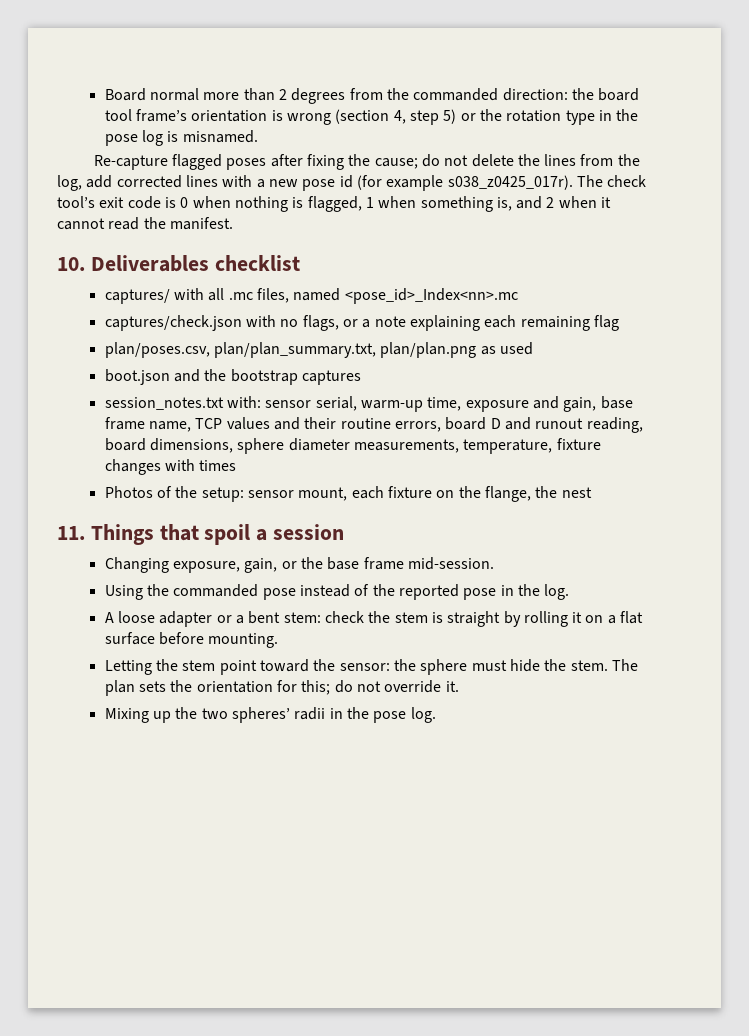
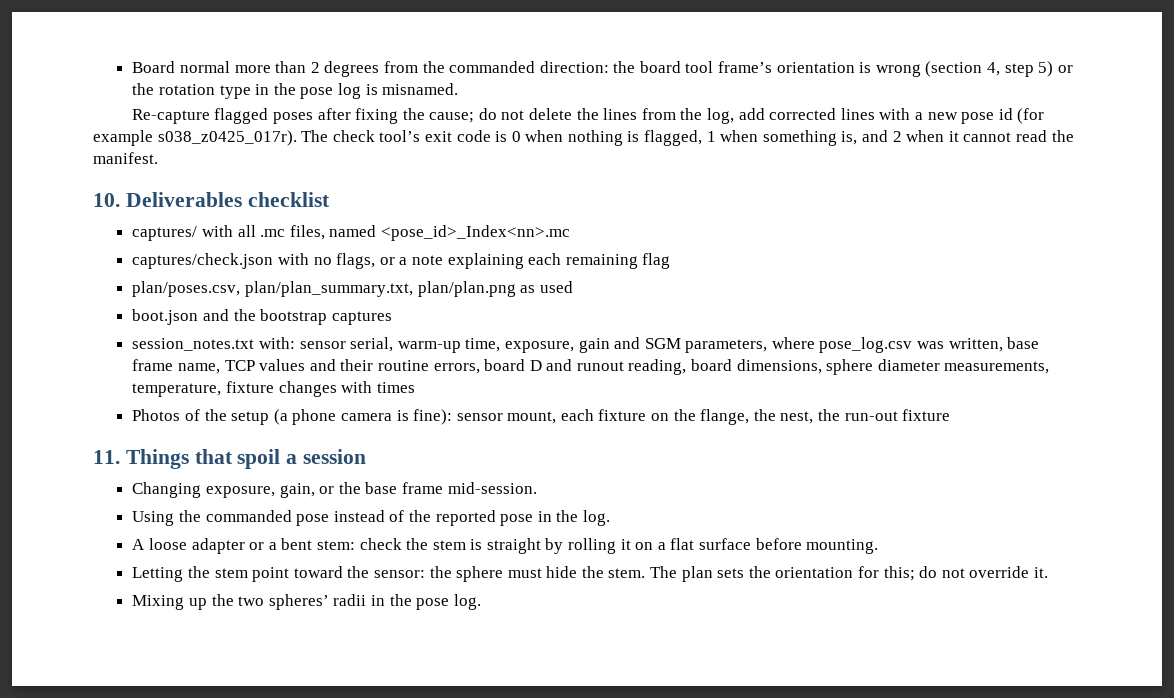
- session_notes.txt with: sensor serial, warm-up time, exposure and gain, base frame name, TCP values and their routine errors, board D and runout reading, board dimensions, sphere diameter measurements, temperature, fixture changes with times
+ session_notes.txt with: sensor serial, warm-up time, exposure, gain and SGM parameters, where pose_log.csv was written, base frame name, TCP values and their routine errors, board D and runout reading, board dimensions, sphere diameter measurements, temperature, fixture changes with times
- Photos of the setup: sensor mount, each fixture on the flange, the nest
+ Photos of the setup (a phone camera is fine): sensor mount, each fixture on the flange, the nest, the run-out fixture

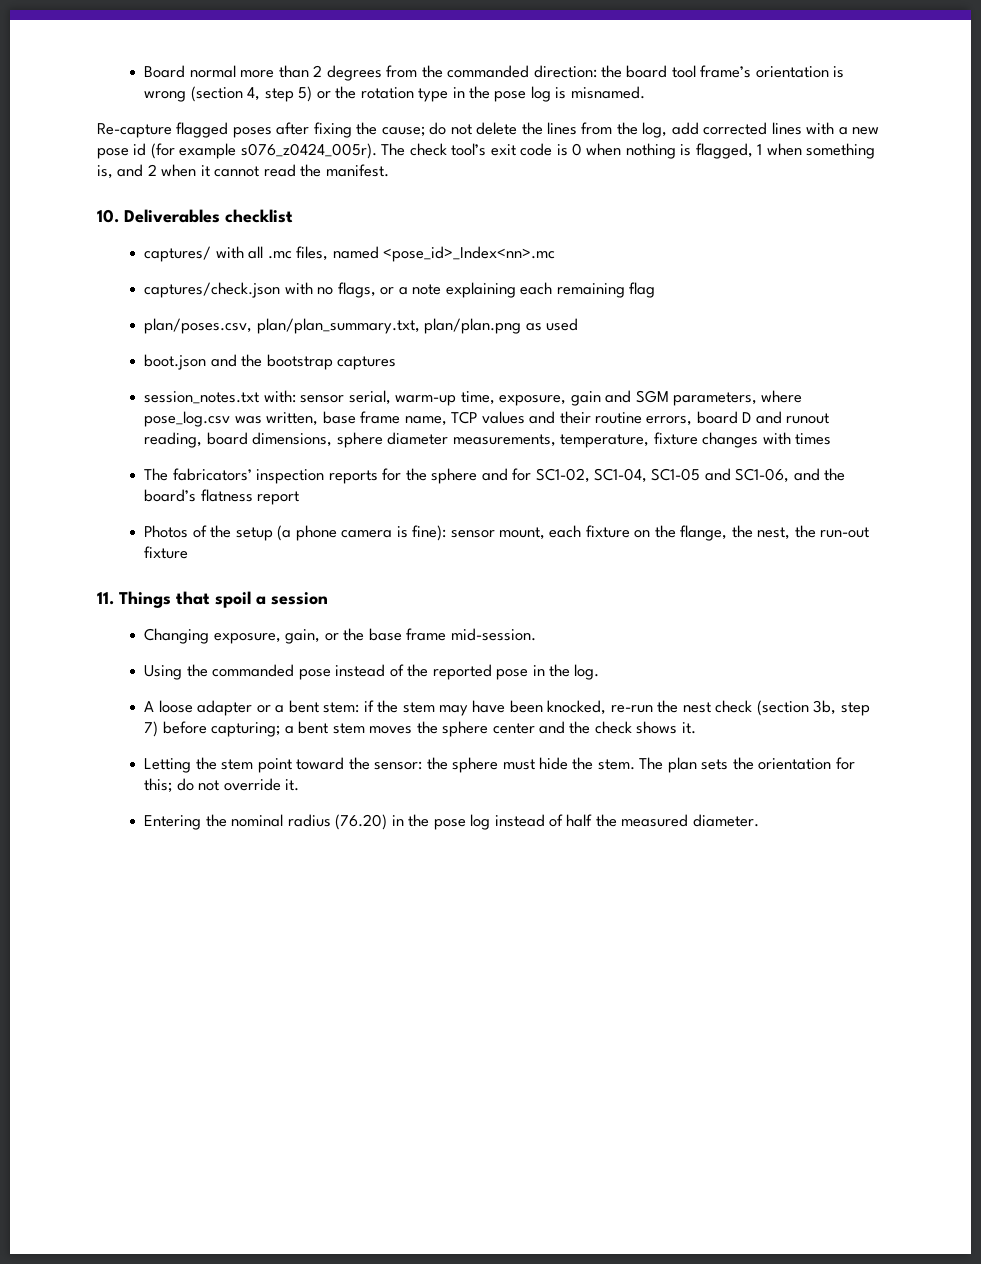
- Re-capture flagged poses after fixing the cause; do not delete the lines from the log, add corrected lines with a new pose id (for example s038_z0425_017r).
+ Re-capture flagged poses after fixing the cause; do not delete the lines from the log, add corrected lines with a new pose id (for example s076_z0424_005r).
+ The fabricators’ inspection reports for the sphere and for SC1-02, SC1-04, SC1-05 and SC1-06, and the board’s flatness report
- A loose adapter or a bent stem: check the stem is straight by rolling it on a flat surface before mounting.
+ A loose adapter or a bent stem: if the stem may have been knocked, re-run the nest check (section 3b, step 7) before capturing; a bent stem moves the sphere center and the check shows it.
- Mixing up the two spheres’ radii in the pose log.
+ Entering the nominal radius (76.20) in the pose log instead of half the measured diameter.

